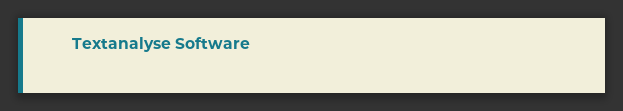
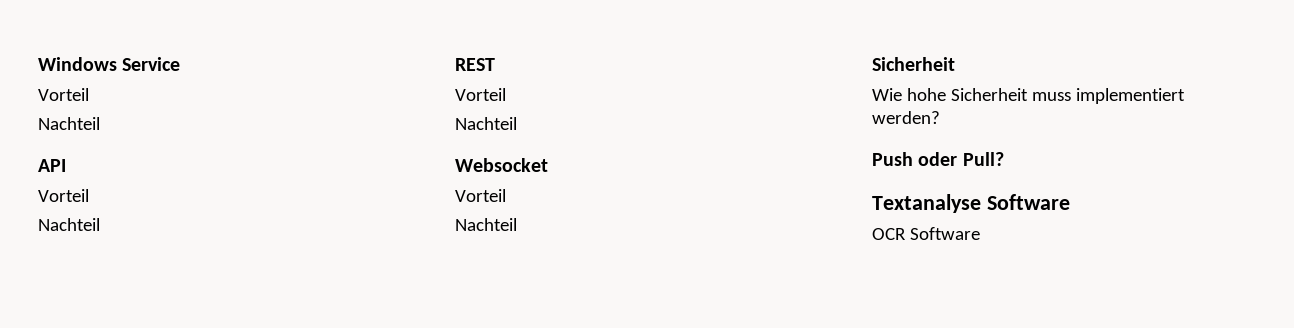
+ Windows Service
+ Vorteil
+ Nachteil
+ API
+ Vorteil
+ Nachteil
+ REST
+ Vorteil
+ Nachteil
+ Websocket
+ Vorteil
+ Nachteil
+ Sicherheit
+ Wie hohe Sicherheit muss implementiert werden?
+ Push oder Pull?
+ OCR Software

